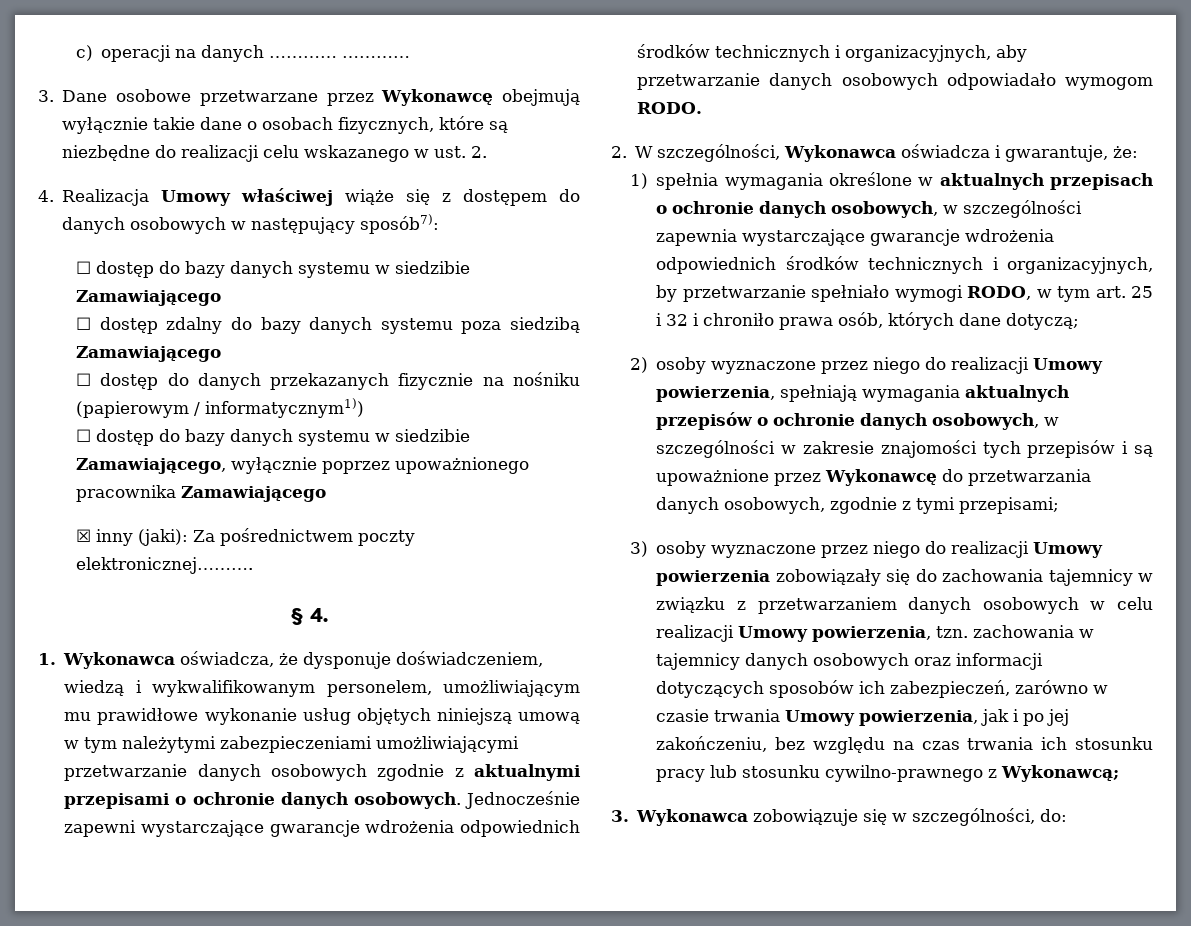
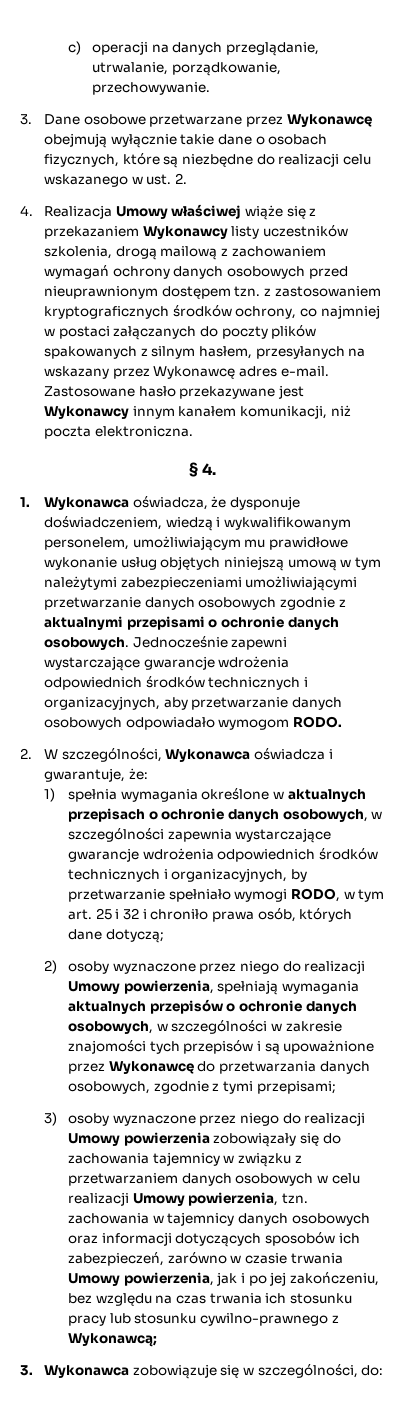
- c) operacji na danych ………… …………
+ c) operacji na danych przeglądanie, utrwalanie, porządkowanie, przechowywanie.
- 4. Realizacja Umowy właściwej wiąże się z dostępem do danych osobowych w następujący sposób7):
- ☐ dostęp do bazy danych systemu w siedzibie Zamawiającego
- ☐ dostęp zdalny do bazy danych systemu poza siedzibą Zamawiającego
- ☐ dostęp do danych przekazanych fizycznie na nośniku (papierowym / informatycznym1))
- ☐ dostęp do bazy danych systemu w siedzibie Zamawiającego, wyłącznie poprzez upoważnionego pracownika Zamawiającego
- ☒ inny (jaki): Za pośrednictwem poczty elektronicznej……….
+ 4. Realizacja Umowy właściwej wiąże się z przekazaniem Wykonawcy listy uczestników szkolenia, drogą mailową z zachowaniem wymagań ochrony danych osobowych przed nieuprawnionym dostępem tzn. z zastosowaniem kryptograficznych środków ochrony, co najmniej w postaci załączanych do poczty plików spakowanych z silnym hasłem, przesyłanych na wskazany przez Wykonawcę adres e-mail. Zastosowane hasło przekazywane jest Wykonawcy innym kanałem komunikacji, niż poczta elektroniczna.

